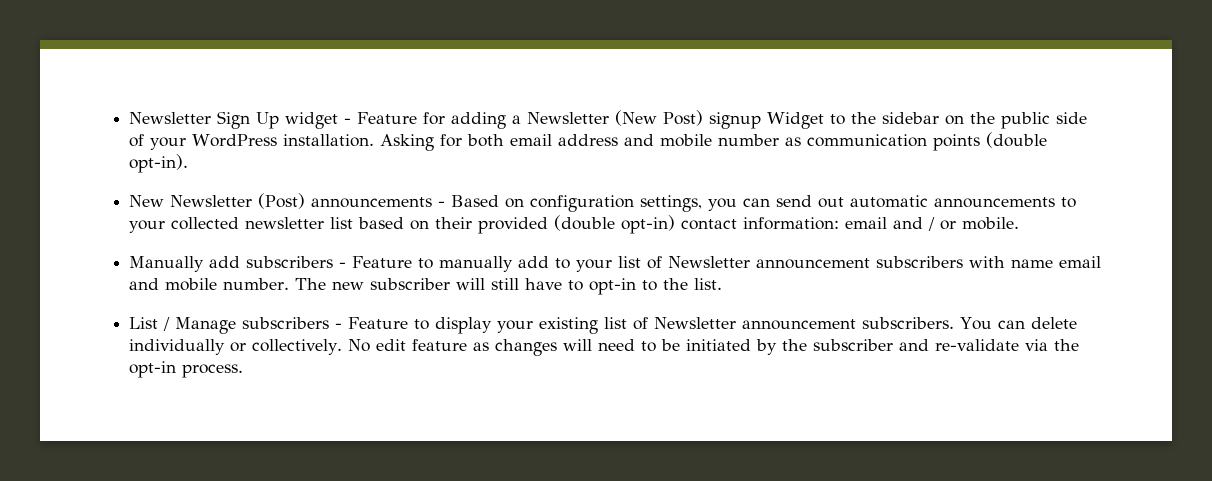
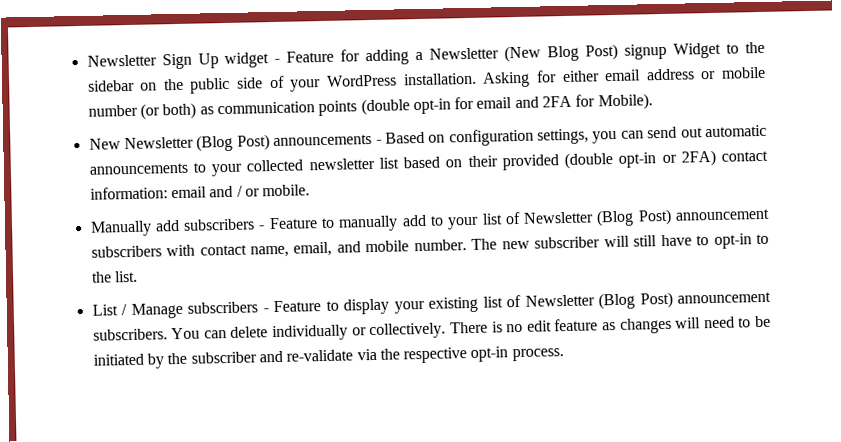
- Newsletter Sign Up widget - Feature for adding a Newsletter (New Post) signup Widget to the sidebar on the public side of your WordPress installation.
+ Newsletter Sign Up widget - Feature for adding a Newsletter (New Blog Post) signup Widget to the sidebar on the public side of your WordPress installation.
- Asking for both email address and mobile number as communication points (double opt-in).
+ Asking for either email address or mobile number (or both) as communication points (double opt-in for email and 2FA for Mobile).
- New Newsletter (Post) announcements - Based on configuration settings, you can send out automatic announcements to your collected newsletter list based on their provided (double opt-in) contact information: email and / or mobile.
+ New Newsletter (Blog Post) announcements - Based on configuration settings, you can send out automatic announcements to your collected newsletter list based on their provided (double opt-in or 2FA) contact information: email and / or mobile.
- Manually add subscribers - Feature to manually add to your list of Newsletter announcement subscribers with name email and mobile number.
+ Manually add subscribers - Feature to manually add to your list of Newsletter (Blog Post) announcement subscribers with contact name, email, and mobile number.
- List / Manage subscribers - Feature to display your existing list of Newsletter announcement subscribers.
+ List / Manage subscribers - Feature to display your existing list of Newsletter (Blog Post) announcement subscribers.
- No edit feature as changes will need to be initiated by the subscriber and re-validate via the opt-in process.
+ There is no edit feature as changes will need to be initiated by the subscriber and re-validate via the respective opt-in process.

